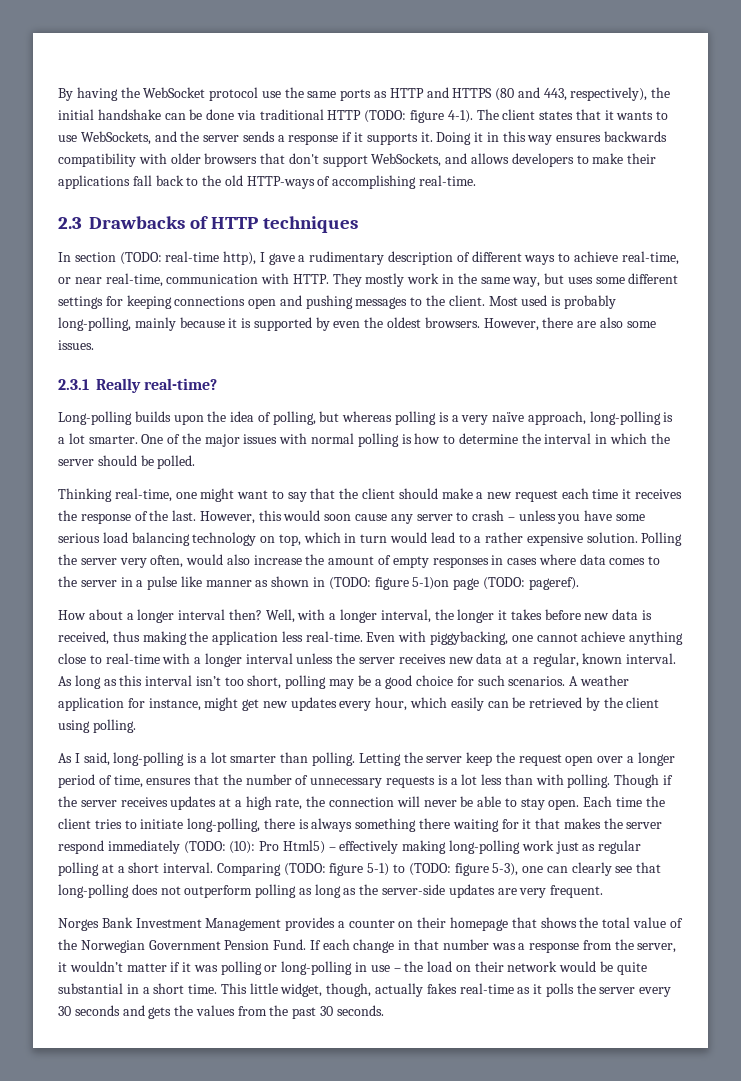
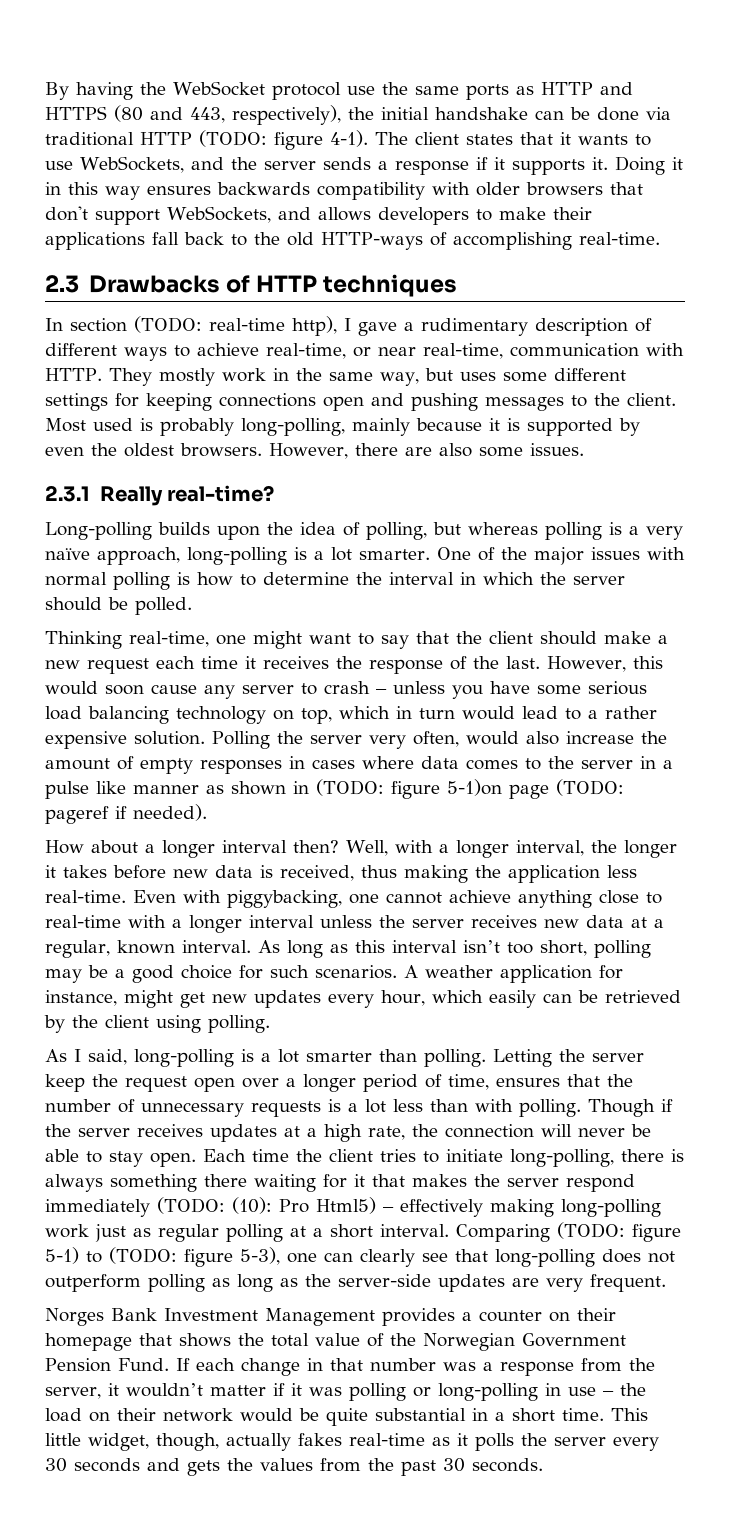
- Polling the server very often, would also increase the amount of empty responses in cases where data comes to the server in a pulse like manner as shown in (TODO: figure 5-1)on page (TODO: pageref).
+ Polling the server very often, would also increase the amount of empty responses in cases where data comes to the server in a pulse like manner as shown in (TODO: figure 5-1)on page (TODO: pageref if needed).

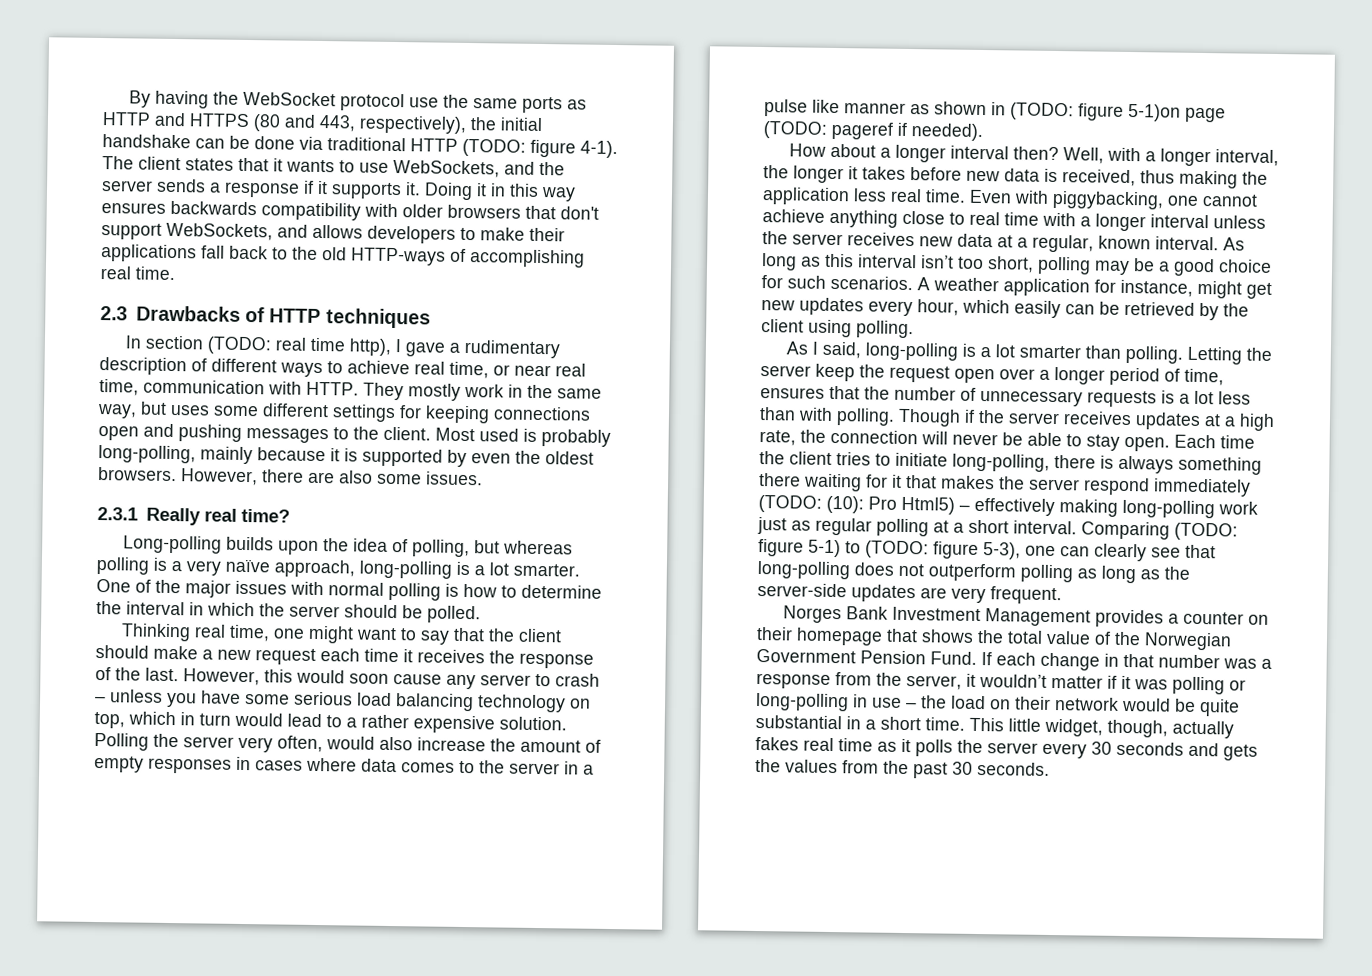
- Doing it in this way ensures backwards compatibility with older browsers that don't support WebSockets, and allows developers to make their applications fall back to the old HTTP-ways of accomplishing real-time.
+ Doing it in this way ensures backwards compatibility with older browsers that don't support WebSockets, and allows developers to make their applications fall back to the old HTTP-ways of accomplishing real time.
- In section (TODO: real-time http), I gave a rudimentary description of different ways to achieve real-time, or near real-time, communication with HTTP.
+ In section (TODO: real time http), I gave a rudimentary description of different ways to achieve real time, or near real time, communication with HTTP.
- 2.3.1 Really real-time?
+ 2.3.1 Really real time?
- Thinking real-time, one might want to say that the client should make a new request each time it receives the response of the last.
+ Thinking real time, one might want to say that the client should make a new request each time it receives the response of the last.
- Well, with a longer interval, the longer it takes before new data is received, thus making the application less real-time.
+ Well, with a longer interval, the longer it takes before new data is received, thus making the application less real time.
- Even with piggybacking, one cannot achieve anything close to real-time with a longer interval unless the server receives new data at a regular, known interval.
+ Even with piggybacking, one cannot achieve anything close to real time with a longer interval unless the server receives new data at a regular, known interval.
- This little widget, though, actually fakes real-time as it polls the server every 30 seconds and gets the values from the past 30 seconds.
+ This little widget, though, actually fakes real time as it polls the server every 30 seconds and gets the values from the past 30 seconds.

